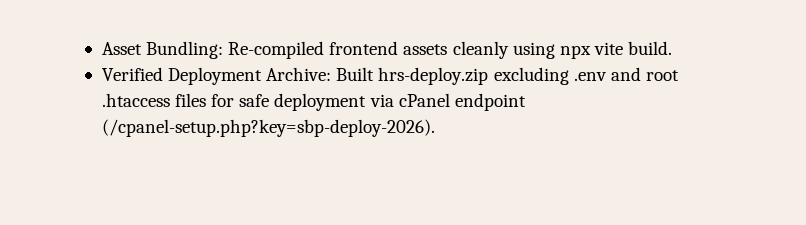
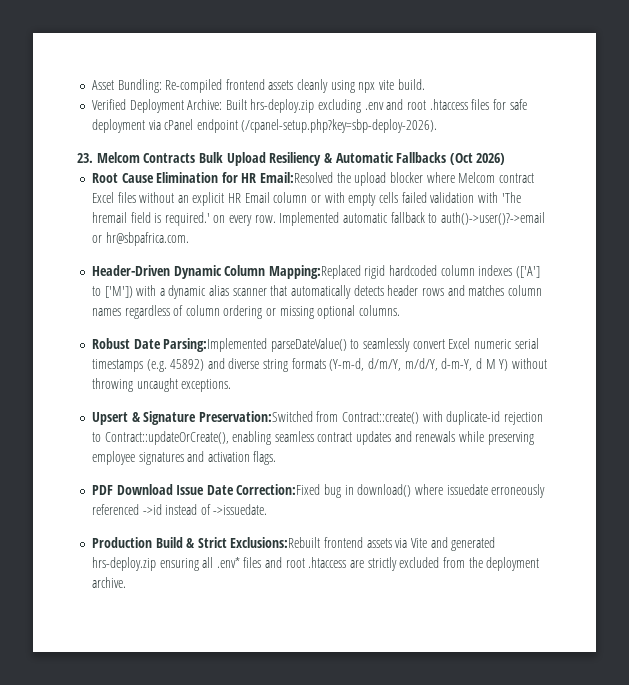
+ 23. Melcom Contracts Bulk Upload Resiliency & Automatic Fallbacks (Oct 2026)
+ Root Cause Elimination for HR Email:Resolved the upload blocker where Melcom contract Excel files without an explicit HR Email column or with empty cells failed validation with 'The hremail field is required.' on every row. Implemented automatic fallback to auth()->user()?->email or hr@sbpafrica.com.
+ Header-Driven Dynamic Column Mapping:Replaced rigid hardcoded column indexes (['A'] to ['M']) with a dynamic alias scanner that automatically detects header rows and matches column names regardless of column ordering or missing optional columns.
+ Robust Date Parsing:Implemented parseDateValue() to seamlessly convert Excel numeric serial timestamps (e.g. 45892) and diverse string formats (Y-m-d, d/m/Y, m/d/Y, d-m-Y, d M Y) without throwing uncaught exceptions.
+ Upsert & Signature Preservation:Switched from Contract::create() with duplicate-id rejection to Contract::updateOrCreate(), enabling seamless contract updates and renewals while preserving employee signatures and activation flags.
+ PDF Download Issue Date Correction:Fixed bug in download() where issuedate erroneously referenced ->id instead of ->issuedate.
+ Production Build & Strict Exclusions:Rebuilt frontend assets via Vite and generated hrs-deploy.zip ensuring all .env* files and root .htaccess are strictly excluded from the deployment archive.

